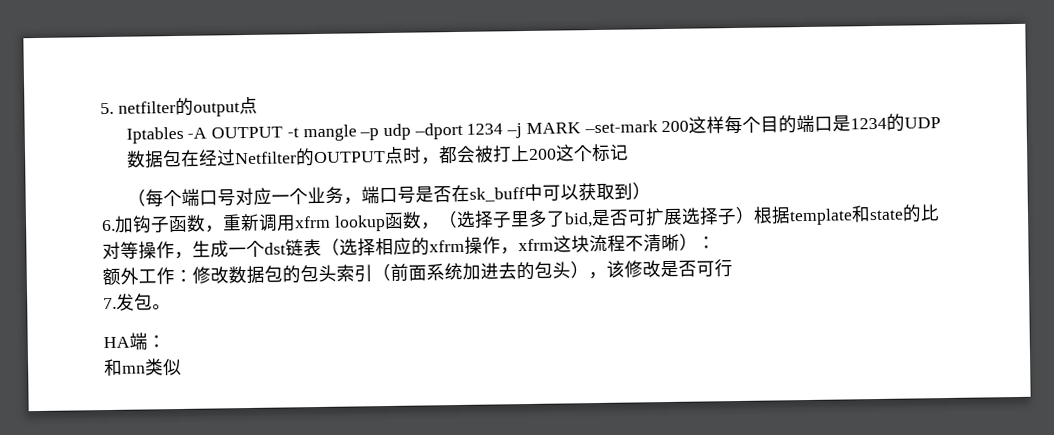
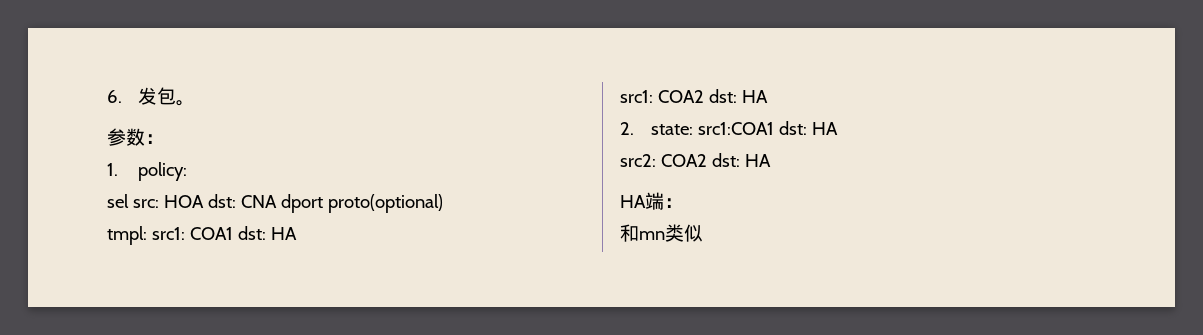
- 5. netfilter的output点
- Iptables -A OUTPUT -t mangle –p udp –dport 1234 –j MARK –set-mark 200这样每个目的端口是1234的UDP数据包在经过Netfilter的OUTPUT点时，都会被打上200这个标记
- （每个端口号对应一个业务，端口号是否在sk_buff中可以获取到）
- 6.加钩子函数，重新调用xfrm lookup函数，（选择子里多了bid,是否可扩展选择子）根据template和state的比对等操作，生成一个dst链表（选择相应的xfrm操作，xfrm这块流程不清晰）：
- 额外工作：修改数据包的包头索引（前面系统加进去的包头），该修改是否可行
- 7.发包。
+ 6.发包。
+ 参数：
+ 1. policy:
+ sel src: HOA dst: CNA dport proto(optional)
+ tmpl: src1: COA1 dst: HA
+ src1: COA2 dst: HA
+ 2. state: src1:COA1 dst: HA
+ src2: COA2 dst: HA

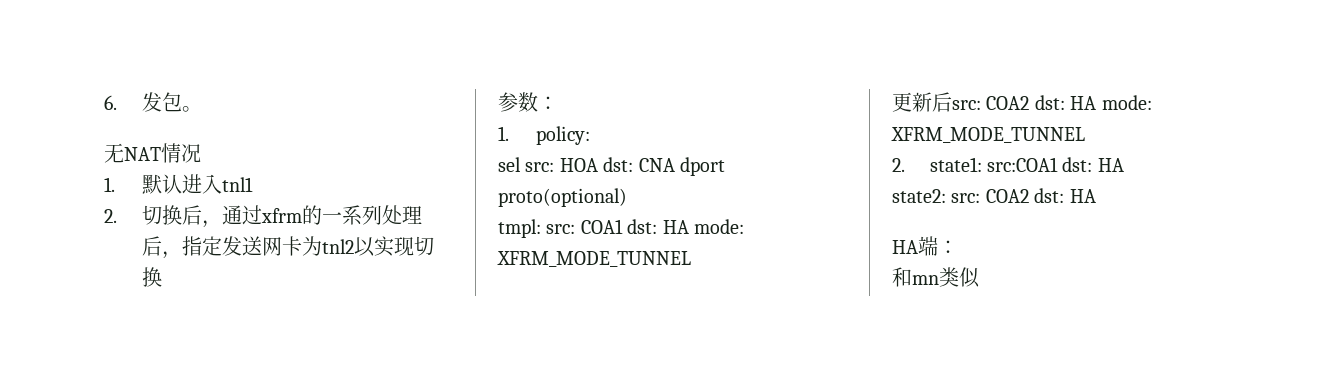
+ 无NAT情况
+ 1.默认进入tnl1
+ 2.切换后，通过xfrm的一系列处理后，指定发送网卡为tnl2以实现切换
- tmpl: src1: COA1 dst: HA
- src1: COA2 dst: HA
- 2. state: src1:COA1 dst: HA
- src2: COA2 dst: HA
+ tmpl: src: COA1 dst: HA mode: XFRM_MODE_TUNNEL
+ 更新后src: COA2 dst: HA mode: XFRM_MODE_TUNNEL
+ 2. state1: src:COA1 dst: HA
+ state2: src: COA2 dst: HA

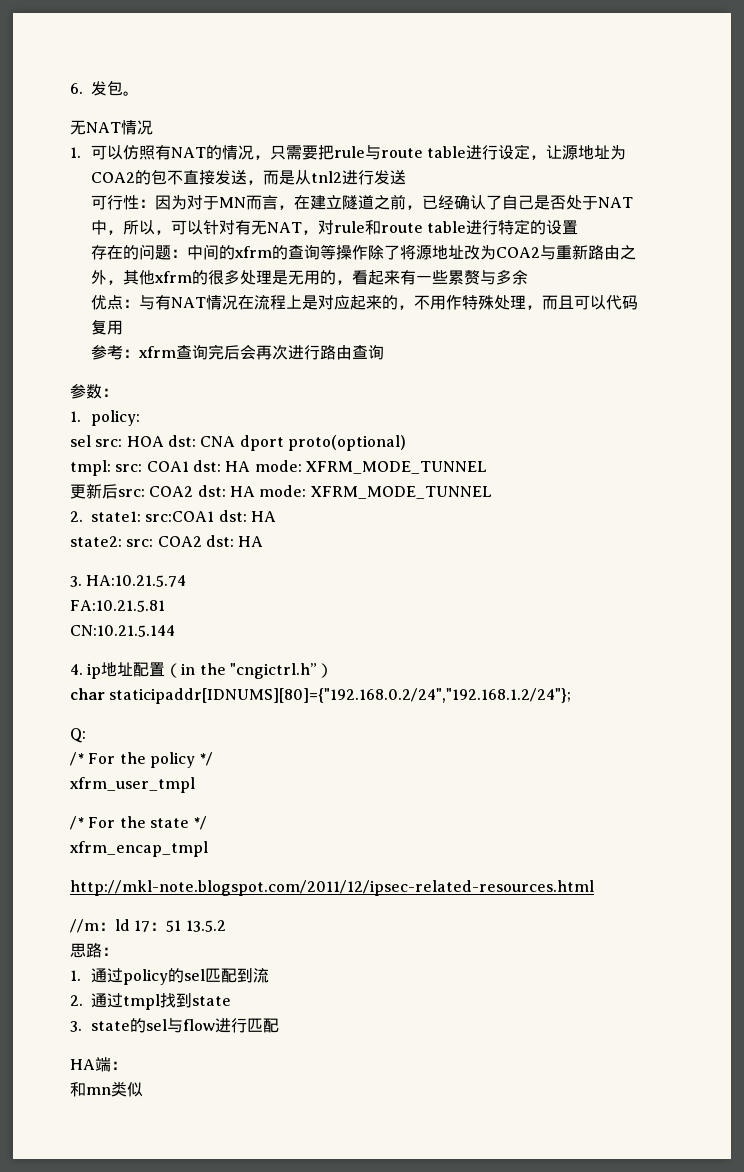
- 1.默认进入tnl1
- 2.切换后，通过xfrm的一系列处理后，指定发送网卡为tnl2以实现切换
+ 1.可以仿照有NAT的情况，只需要把rule与route table进行设定，让源地址为COA2的包不直接发送，而是从tnl2进行发送
+ 可行性：因为对于MN而言，在建立隧道之前，已经确认了自己是否处于NAT中，所以，可以针对有无NAT，对rule和route table进行特定的设置
+ 存在的问题：中间的xfrm的查询等操作除了将源地址改为COA2与重新路由之外，其他xfrm的很多处理是无用的，看起来有一些累赘与多余
+ 优点：与有NAT情况在流程上是对应起来的，不用作特殊处理，而且可以代码复用
+ 参考：xfrm查询完后会再次进行路由查询
+ 3. HA:10.21.5.74
+ FA:10.21.5.81
+ CN:10.21.5.144
+ 4. ip地址配置（in the "cngictrl.h”）
+ char staticipaddr[IDNUMS][80]={"192.168.0.2/24","192.168.1.2/24"};
+ Q:
+ /* For the policy */
+ xfrm_user_tmpl
+ /* For the state */
+ xfrm_encap_tmpl
+ http://mkl-note.blogspot.com/2011/12/ipsec-related-resources.html
+ //m：ld 17：51 13.5.2
+ 思路：
+ 1.通过policy的sel匹配到流
+ 2.通过tmpl找到state
+ 3. state的sel与flow进行匹配

